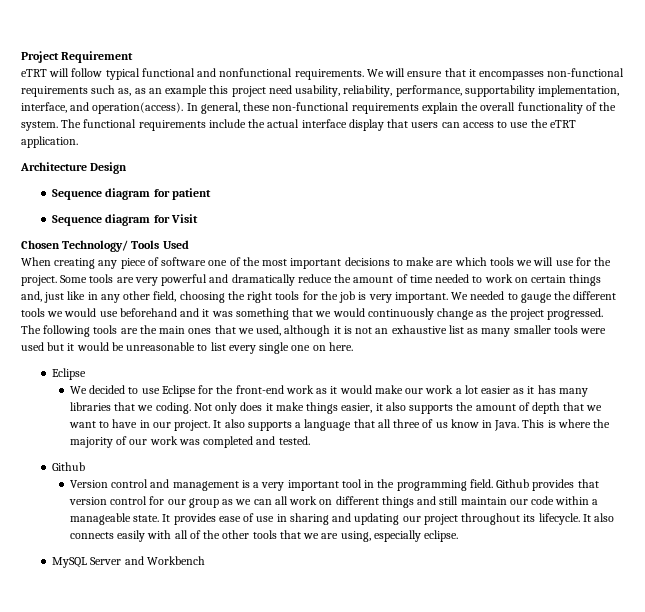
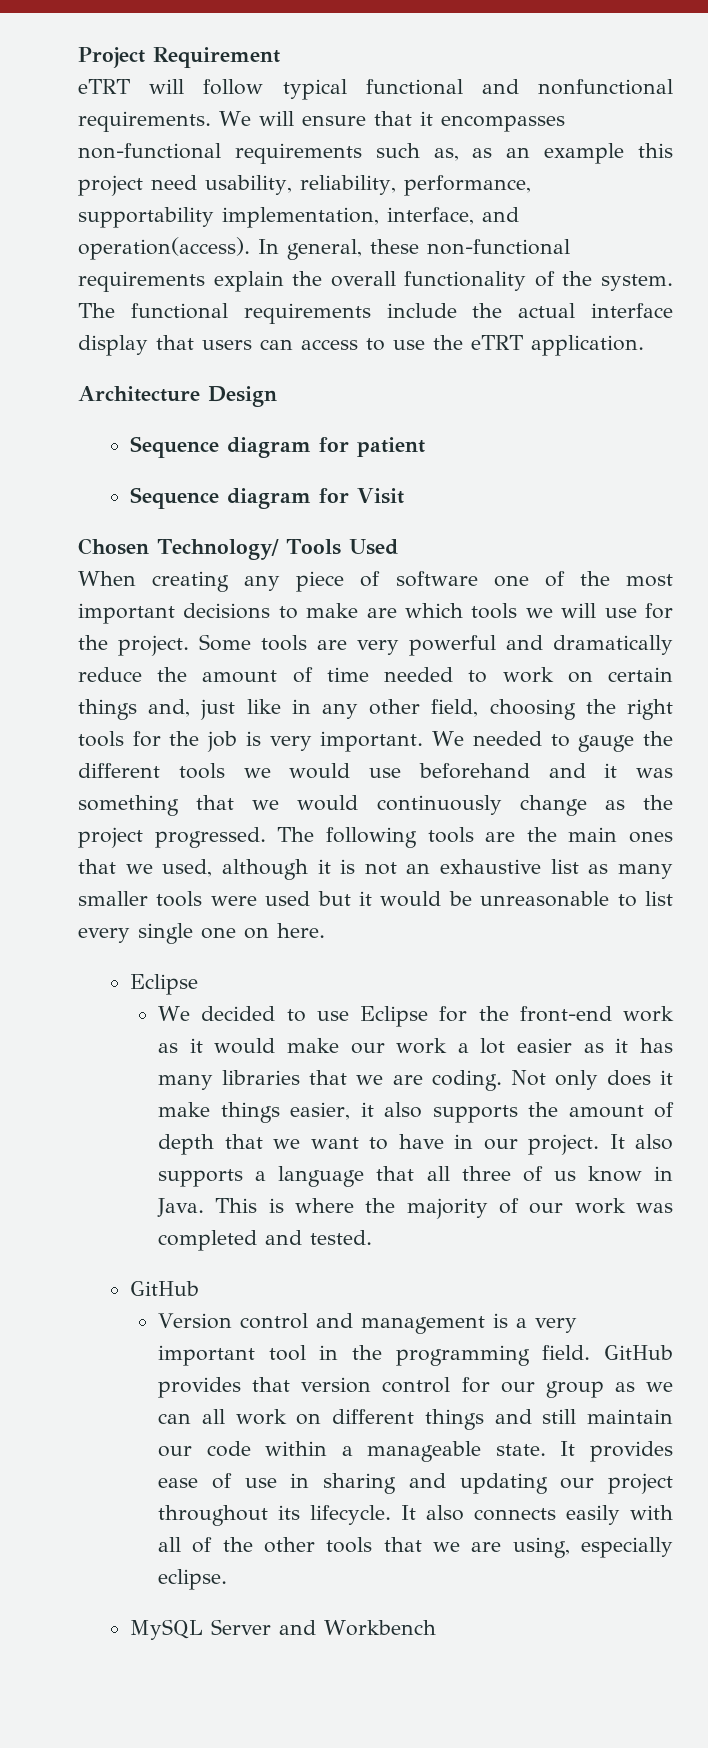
- We decided to use Eclipse for the front-end work as it would make our work a lot easier as it has many libraries that we coding.
+ We decided to use Eclipse for the front-end work as it would make our work a lot easier as it has many libraries that we are coding.
  This is where the majority of our work was completed and tested.
- Github
+ GitHub
- Github provides that version control for our group as we can all work on different things and still maintain our code within a manageable state.
+ GitHub provides that version control for our group as we can all work on different things and still maintain our code within a manageable state.

